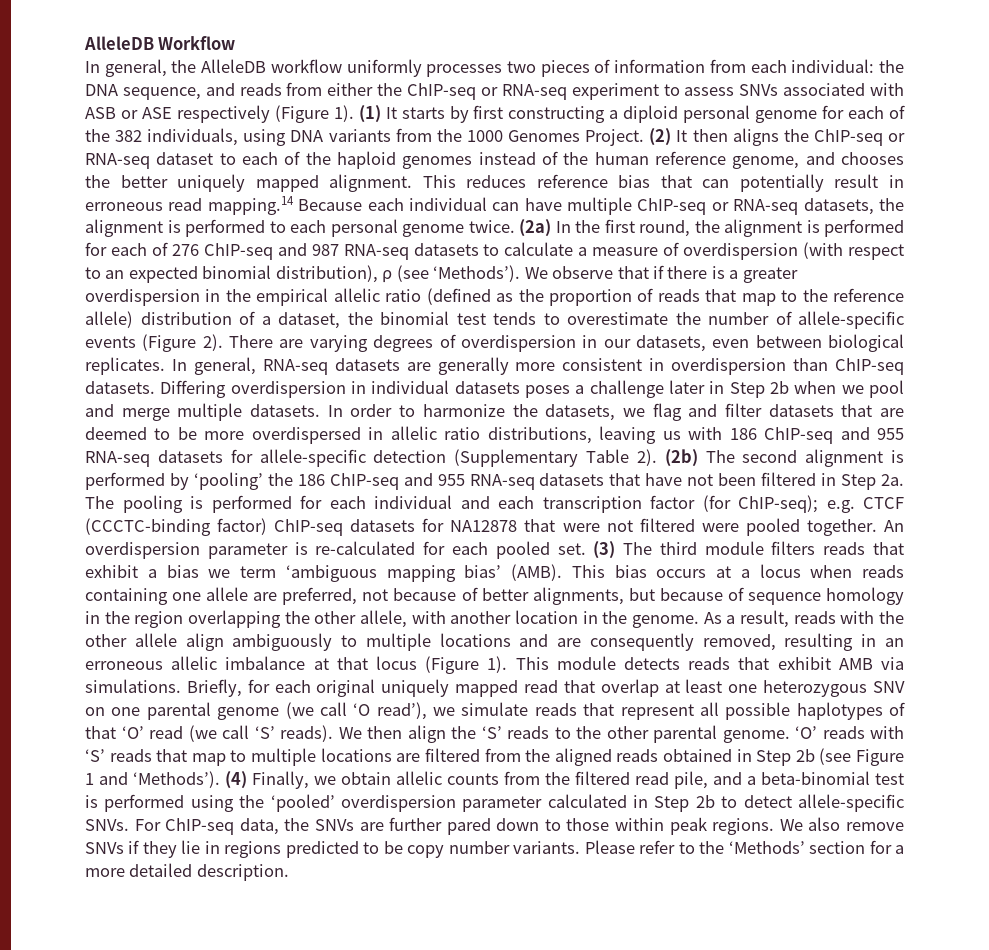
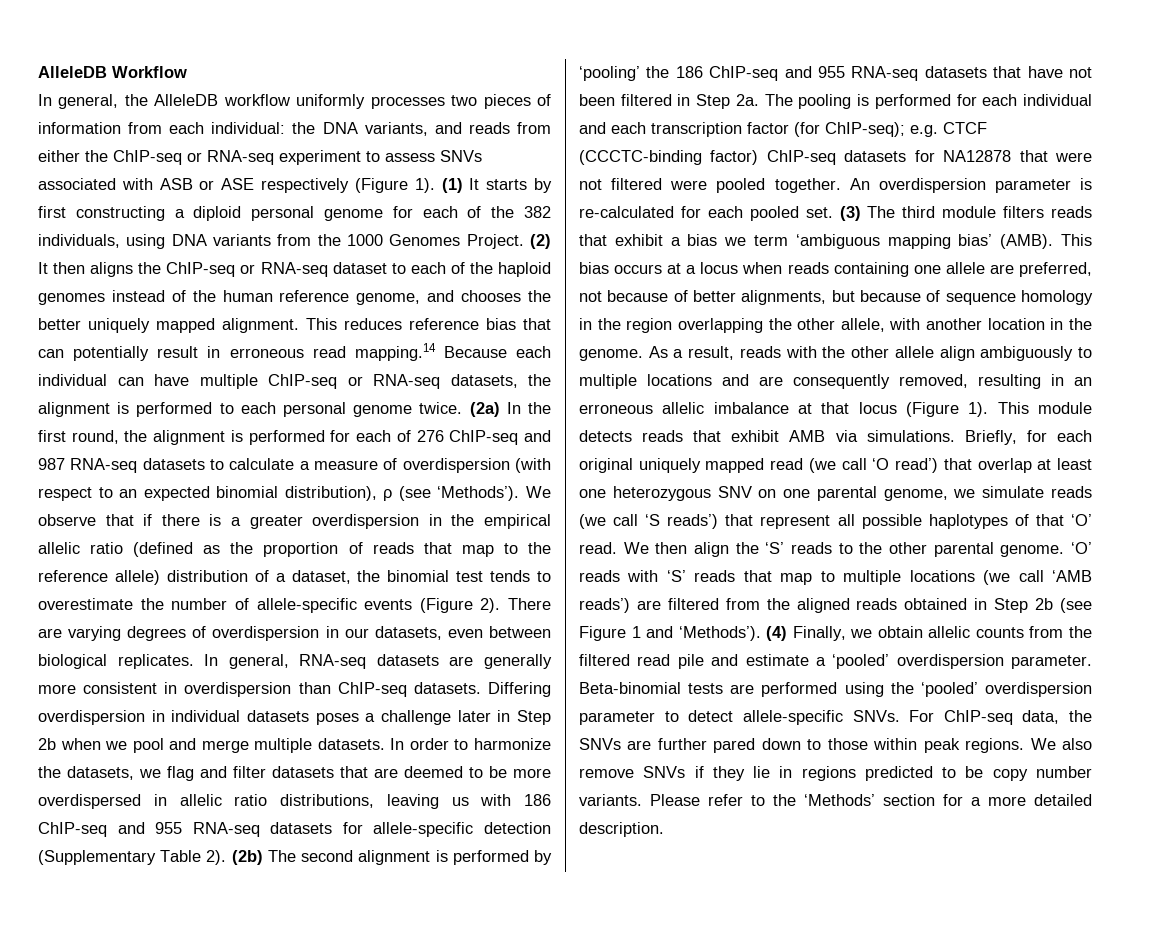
- In general, the AlleleDB workflow uniformly processes two pieces of information from each individual: the DNA sequence, and reads from either the ChIP-seq or RNA-seq experiment to assess SNVs associated with ASB or ASE respectively (Figure 1).
+ In general, the AlleleDB workflow uniformly processes two pieces of information from each individual: the DNA variants, and reads from either the ChIP-seq or RNA-seq experiment to assess SNVs associated with ASB or ASE respectively (Figure 1).
- Briefly, for each original uniquely mapped read that overlap at least one heterozygous SNV on one parental genome (we call ‘O read’), we simulate reads that represent all possible haplotypes of that ‘O’ read (we call ‘S’ reads).
+ Briefly, for each original uniquely mapped read (we call ‘O read’) that overlap at least one heterozygous SNV on one parental genome, we simulate reads (we call ‘S reads’) that represent all possible haplotypes of that ‘O’ read.
- ‘O’ reads with ‘S’ reads that map to multiple locations are filtered from the aligned reads obtained in Step 2b (see Figure 1 and ‘Methods’).
+ ‘O’ reads with ‘S’ reads that map to multiple locations (we call ‘AMB reads’) are filtered from the aligned reads obtained in Step 2b (see Figure 1 and ‘Methods’).
- (4) Finally, we obtain allelic counts from the filtered read pile, and a beta-binomial test is performed using the ‘pooled’ overdispersion parameter calculated in Step 2b to detect allele-specific SNVs.
+ (4) Finally, we obtain allelic counts from the filtered read pile and estimate a ‘pooled’ overdispersion parameter. Beta-binomial tests are performed using the ‘pooled’ overdispersion parameter to detect allele-specific SNVs.

